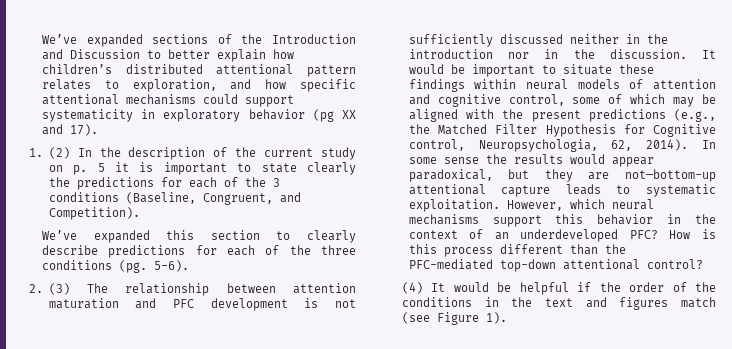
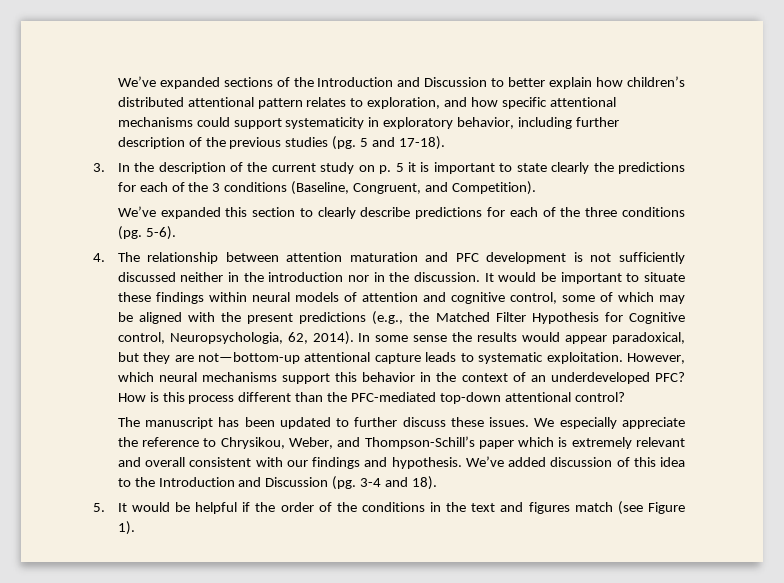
- We’ve expanded sections of the Introduction and Discussion to better explain how children’s distributed attentional pattern relates to exploration, and how specific attentional mechanisms could support systematicity in exploratory behavior (pg XX and 17).
- 1. (2) In the description of the current study on p. 5 it is important to state clearly the predictions for each of the 3 conditions (Baseline, Congruent, and Competition).
+ We’ve expanded sections of the Introduction and Discussion to better explain how children’s distributed attentional pattern relates to exploration, and how specific attentional mechanisms could support systematicity in exploratory behavior, including further description of the previous studies (pg. 5 and 17-18).
+ 3. In the description of the current study on p. 5 it is important to state clearly the predictions for each of the 3 conditions (Baseline, Congruent, and Competition).
- 2. (3) The relationship between attention maturation and PFC development is not sufficiently discussed neither in the introduction nor in the discussion.
+ 4. The relationship between attention maturation and PFC development is not sufficiently discussed neither in the introduction nor in the discussion.
- (4) It would be helpful if the order of the conditions in the text and figures match (see Figure 1).
+ The manuscript has been updated to further discuss these issues. We especially appreciate the reference to Chrysikou, Weber, and Thompson-Schill’s paper which is extremely relevant and overall consistent with our findings and hypothesis. We’ve added discussion of this idea to the Introduction and Discussion (pg. 3-4 and 18).
+ 5. It would be helpful if the order of the conditions in the text and figures match (see Figure 1).

